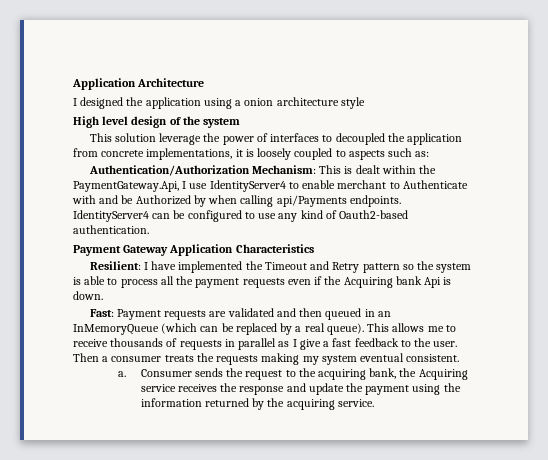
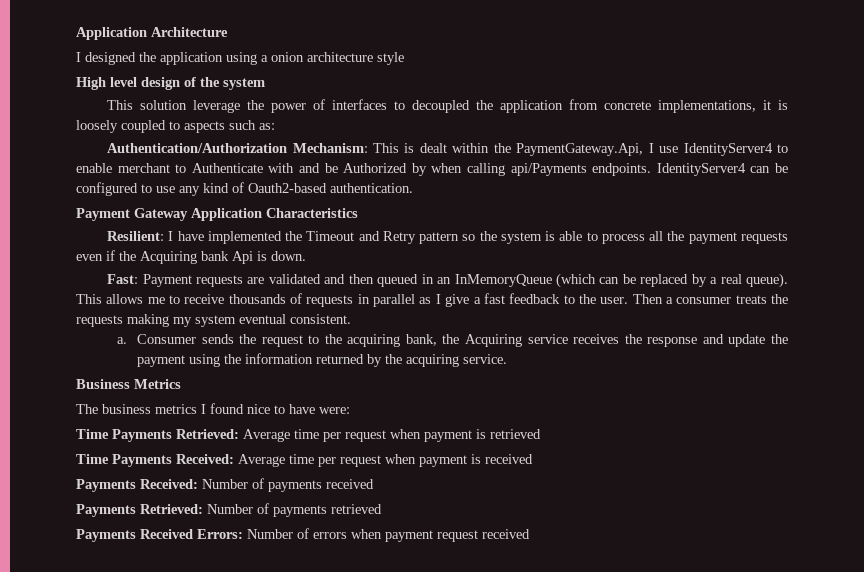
+ Business Metrics
+ The business metrics I found nice to have were:
+ Time Payments Retrieved: Average time per request when payment is retrieved
+ Time Payments Received: Average time per request when payment is received
+ Payments Received: Number of payments received
+ Payments Retrieved: Number of payments retrieved
+ Payments Received Errors: Number of errors when payment request received

